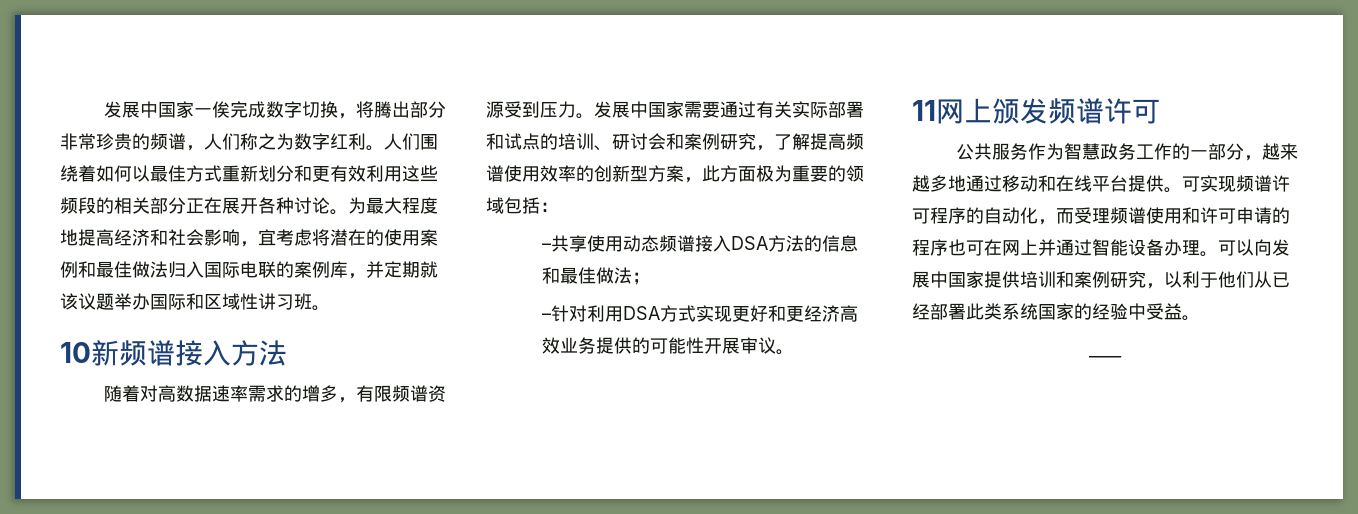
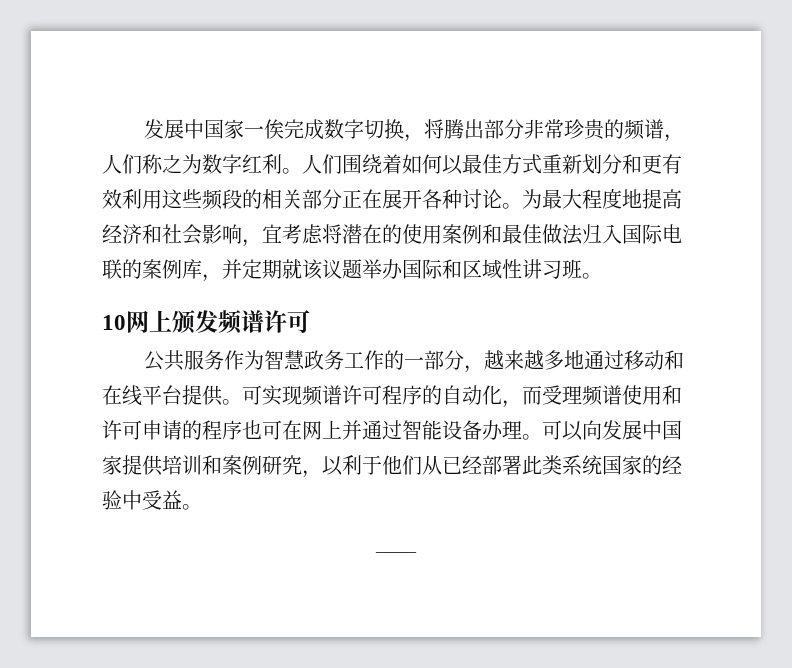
- 10新频谱接入方法
- 随着对高数据速率需求的增多，有限频谱资源受到压力。发展中国家需要通过有关实际部署和试点的培训、研讨会和案例研究，了解提高频谱使用效率的创新型方案，此方面极为重要的领域包括：
- –共享使用动态频谱接入DSA方法的信息和最佳做法；
- –针对利用DSA方式实现更好和更经济高效业务提供的可能性开展审议。
- 11网上颁发频谱许可
+ 10网上颁发频谱许可

